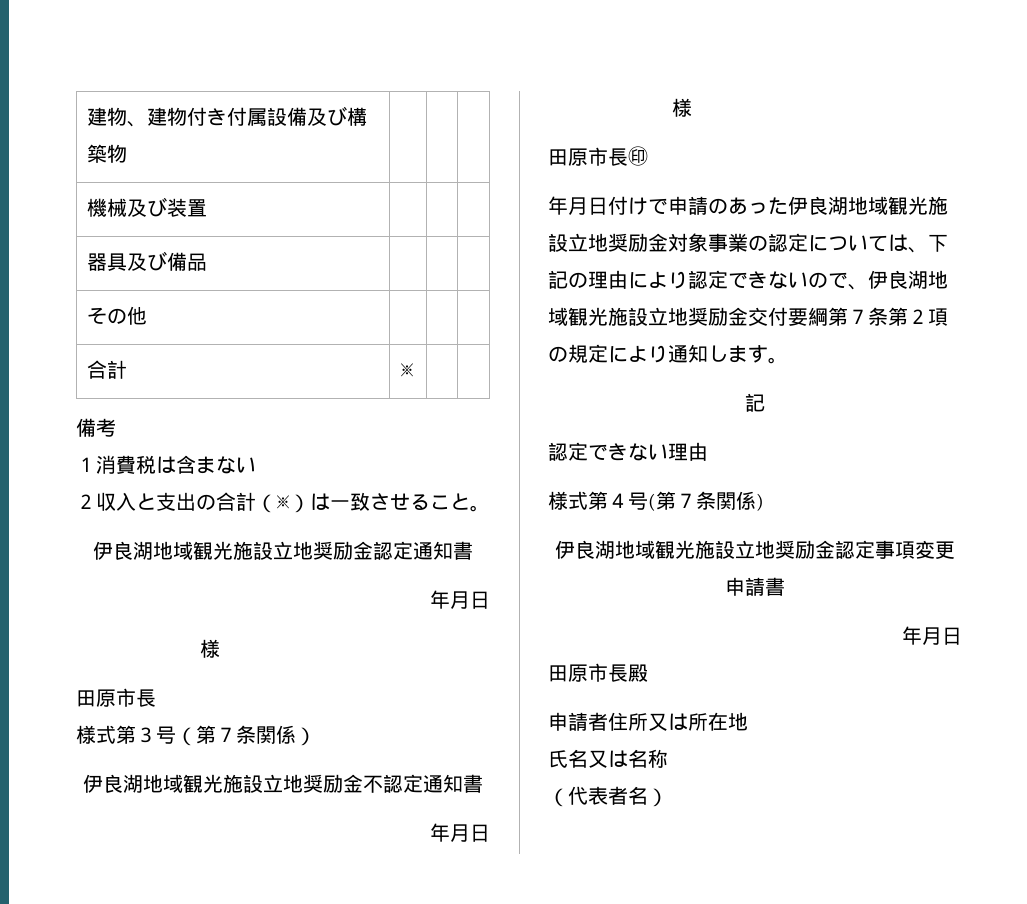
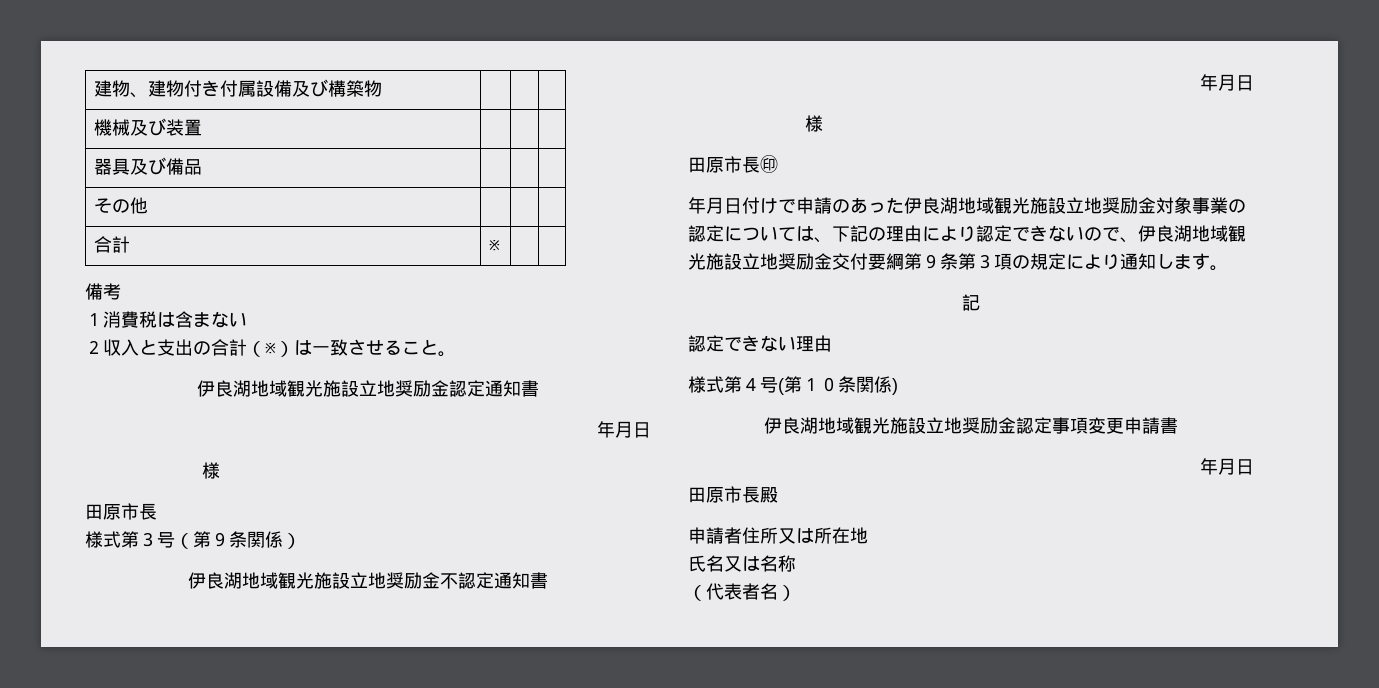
- 様式第３号（第７条関係）
+ 様式第３号（第９条関係）
- 年月日付けで申請のあった伊良湖地域観光施設立地奨励金対象事業の認定については、下記の理由により認定できないので、伊良湖地域観光施設立地奨励金交付要綱第７条第２項の規定により通知します。
+ 年月日付けで申請のあった伊良湖地域観光施設立地奨励金対象事業の認定については、下記の理由により認定できないので、伊良湖地域観光施設立地奨励金交付要綱第９条第３項の規定により通知します。
- 様式第４号(第７条関係)
+ 様式第４号(第１０条関係)

